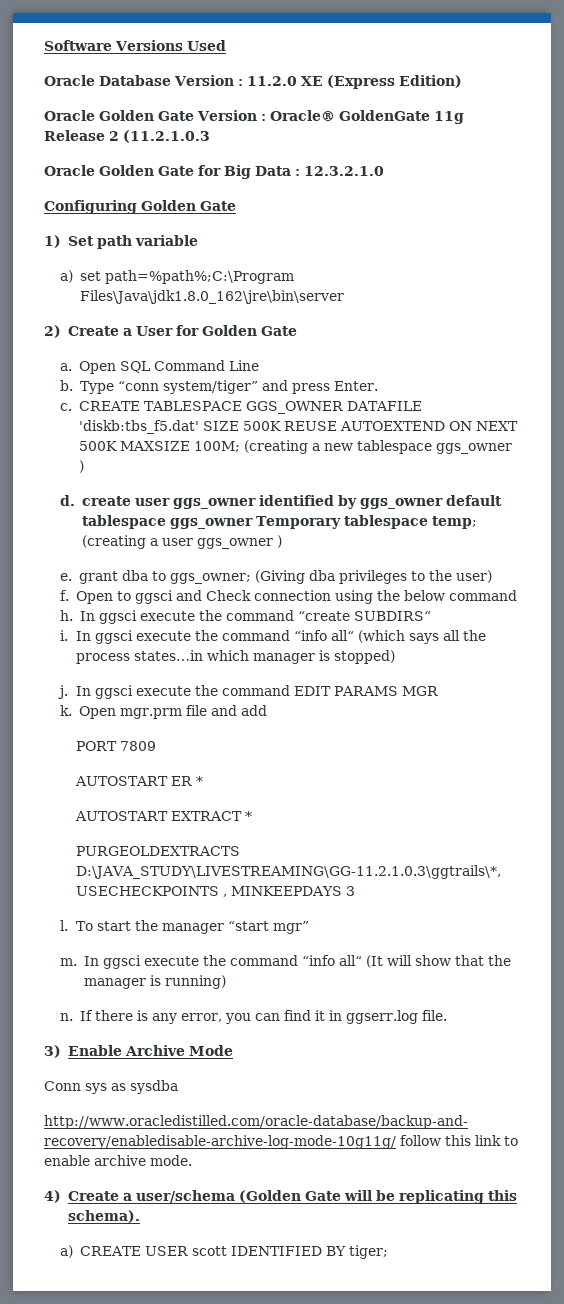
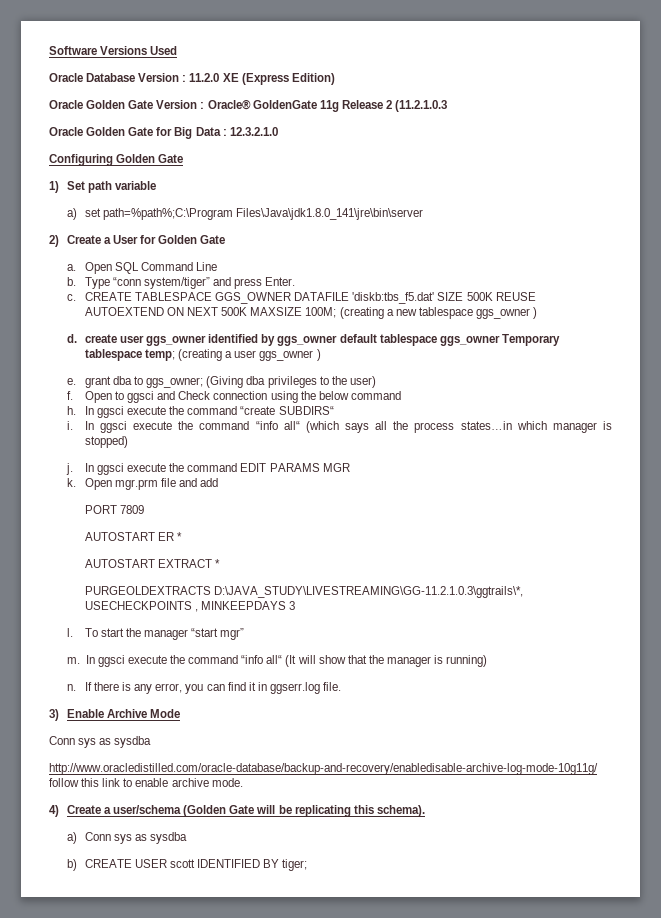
- a) set path=%path%;C:\Program Files\Java\jdk1.8.0_162\jre\bin\server
+ a) set path=%path%;C:\Program Files\Java\jdk1.8.0_141\jre\bin\server
- a) CREATE USER scott IDENTIFIED BY tiger;
+ a) Conn sys as sysdba
+ b) CREATE USER scott IDENTIFIED BY tiger;

